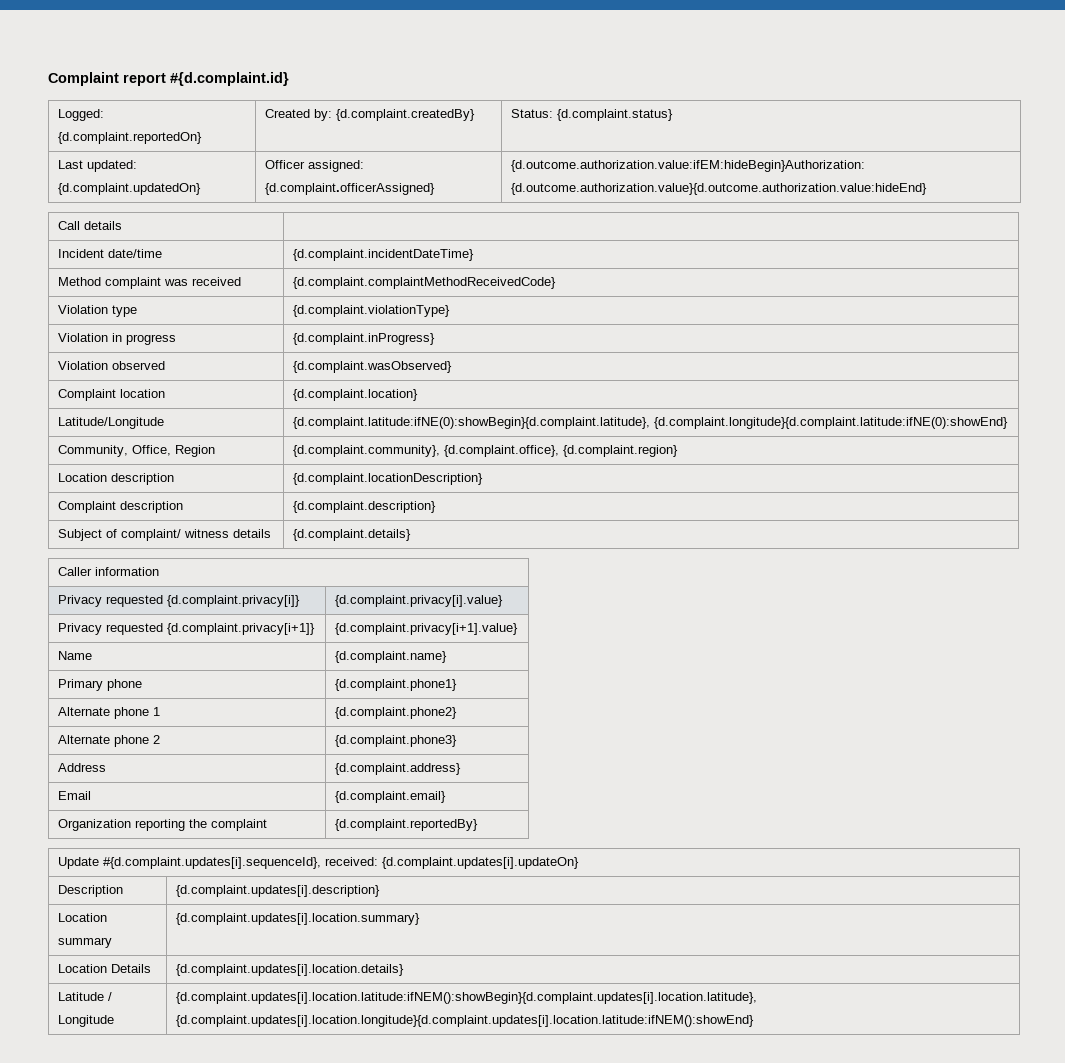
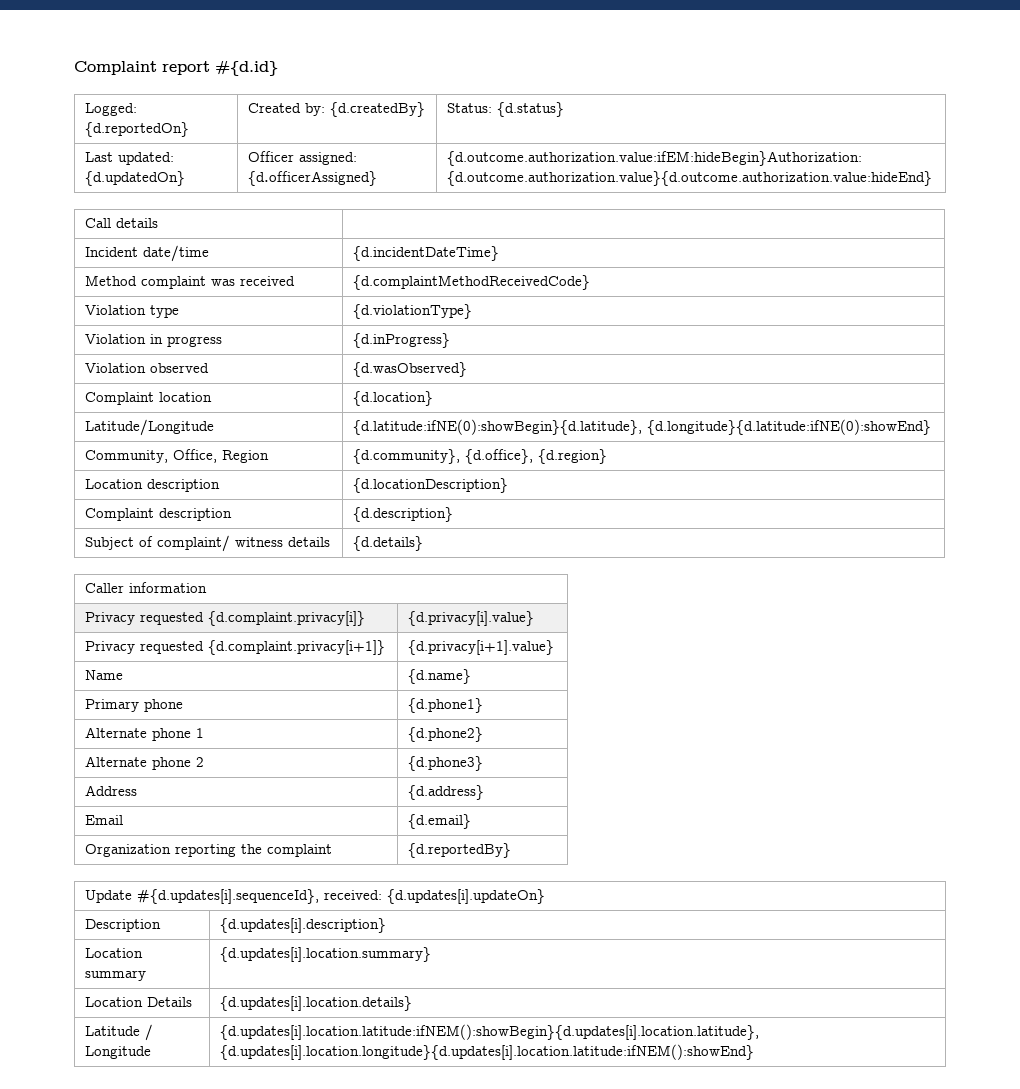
- Complaint report #{d.complaint.id}
+ Complaint report #{d.id}
- Logged: {d.complaint.reportedOn} | Created by: {d.complaint.createdBy} | Status: {d.complaint.status}
+ Logged: {d.reportedOn} | Created by: {d.createdBy} | Status: {d.status}
- Last updated: {d.complaint.updatedOn} | Officer assigned: {d.complaint.officerAssigned} | {d.outcome.authorization.value:ifEM:hideBegin}Authorization: {d.outcome.authorization.value}{d.outcome.authorization.value:hideEnd}
+ Last updated: {d.updatedOn} | Officer assigned: {d.officerAssigned} | {d.outcome.authorization.value:ifEM:hideBegin}Authorization: {d.outcome.authorization.value}{d.outcome.authorization.value:hideEnd}
- Incident date/time | {d.complaint.incidentDateTime}
+ Incident date/time | {d.incidentDateTime}
- Method complaint was received | {d.complaint.complaintMethodReceivedCode}
+ Method complaint was received | {d.complaintMethodReceivedCode}
- Violation type | {d.complaint.violationType}
+ Violation type | {d.violationType}
- Violation in progress | {d.complaint.inProgress}
+ Violation in progress | {d.inProgress}
- Violation observed | {d.complaint.wasObserved}
+ Violation observed | {d.wasObserved}
- Complaint location | {d.complaint.location}
+ Complaint location | {d.location}
- Latitude/Longitude | {d.complaint.latitude:ifNE(0):showBegin}{d.complaint.latitude}, {d.complaint.longitude}{d.complaint.latitude:ifNE(0):showEnd}
+ Latitude/Longitude | {d.latitude:ifNE(0):showBegin}{d.latitude}, {d.longitude}{d.latitude:ifNE(0):showEnd}
- Community, Office, Region | {d.complaint.community}, {d.complaint.office}, {d.complaint.region}
+ Community, Office, Region | {d.community}, {d.office}, {d.region}
- Location description | {d.complaint.locationDescription}
+ Location description | {d.locationDescription}
- Complaint description | {d.complaint.description}
+ Complaint description | {d.description}
- Subject of complaint/ witness details | {d.complaint.details}
+ Subject of complaint/ witness details | {d.details}
- Privacy requested {d.complaint.privacy[i]} | {d.complaint.privacy[i].value}
+ Privacy requested {d.complaint.privacy[i]} | {d.privacy[i].value}
- Privacy requested {d.complaint.privacy[i+1]} | {d.complaint.privacy[i+1].value}
+ Privacy requested {d.complaint.privacy[i+1]} | {d.privacy[i+1].value}
- Name | {d.complaint.name}
+ Name | {d.name}
- Primary phone | {d.complaint.phone1}
+ Primary phone | {d.phone1}
- Alternate phone 1 | {d.complaint.phone2}
+ Alternate phone 1 | {d.phone2}
- Alternate phone 2 | {d.complaint.phone3}
+ Alternate phone 2 | {d.phone3}
- Address | {d.complaint.address}
+ Address | {d.address}
- Email | {d.complaint.email}
+ Email | {d.email}
- Organization reporting the complaint | {d.complaint.reportedBy}
+ Organization reporting the complaint | {d.reportedBy}
- Update #{d.complaint.updates[i].sequenceId}, received: {d.complaint.updates[i].updateOn}
+ Update #{d.updates[i].sequenceId}, received: {d.updates[i].updateOn}
- Description | {d.complaint.updates[i].description}
+ Description | {d.updates[i].description}
- Location summary | {d.complaint.updates[i].location.summary}
+ Location summary | {d.updates[i].location.summary}
- Location Details | {d.complaint.updates[i].location.details}
+ Location Details | {d.updates[i].location.details}
- Latitude / Longitude | {d.complaint.updates[i].location.latitude:ifNEM():showBegin}{d.complaint.updates[i].location.latitude}, {d.complaint.updates[i].location.longitude}{d.complaint.updates[i].location.latitude:ifNEM():showEnd}
+ Latitude / Longitude | {d.updates[i].location.latitude:ifNEM():showBegin}{d.updates[i].location.latitude}, {d.updates[i].location.longitude}{d.updates[i].location.latitude:ifNEM():showEnd}

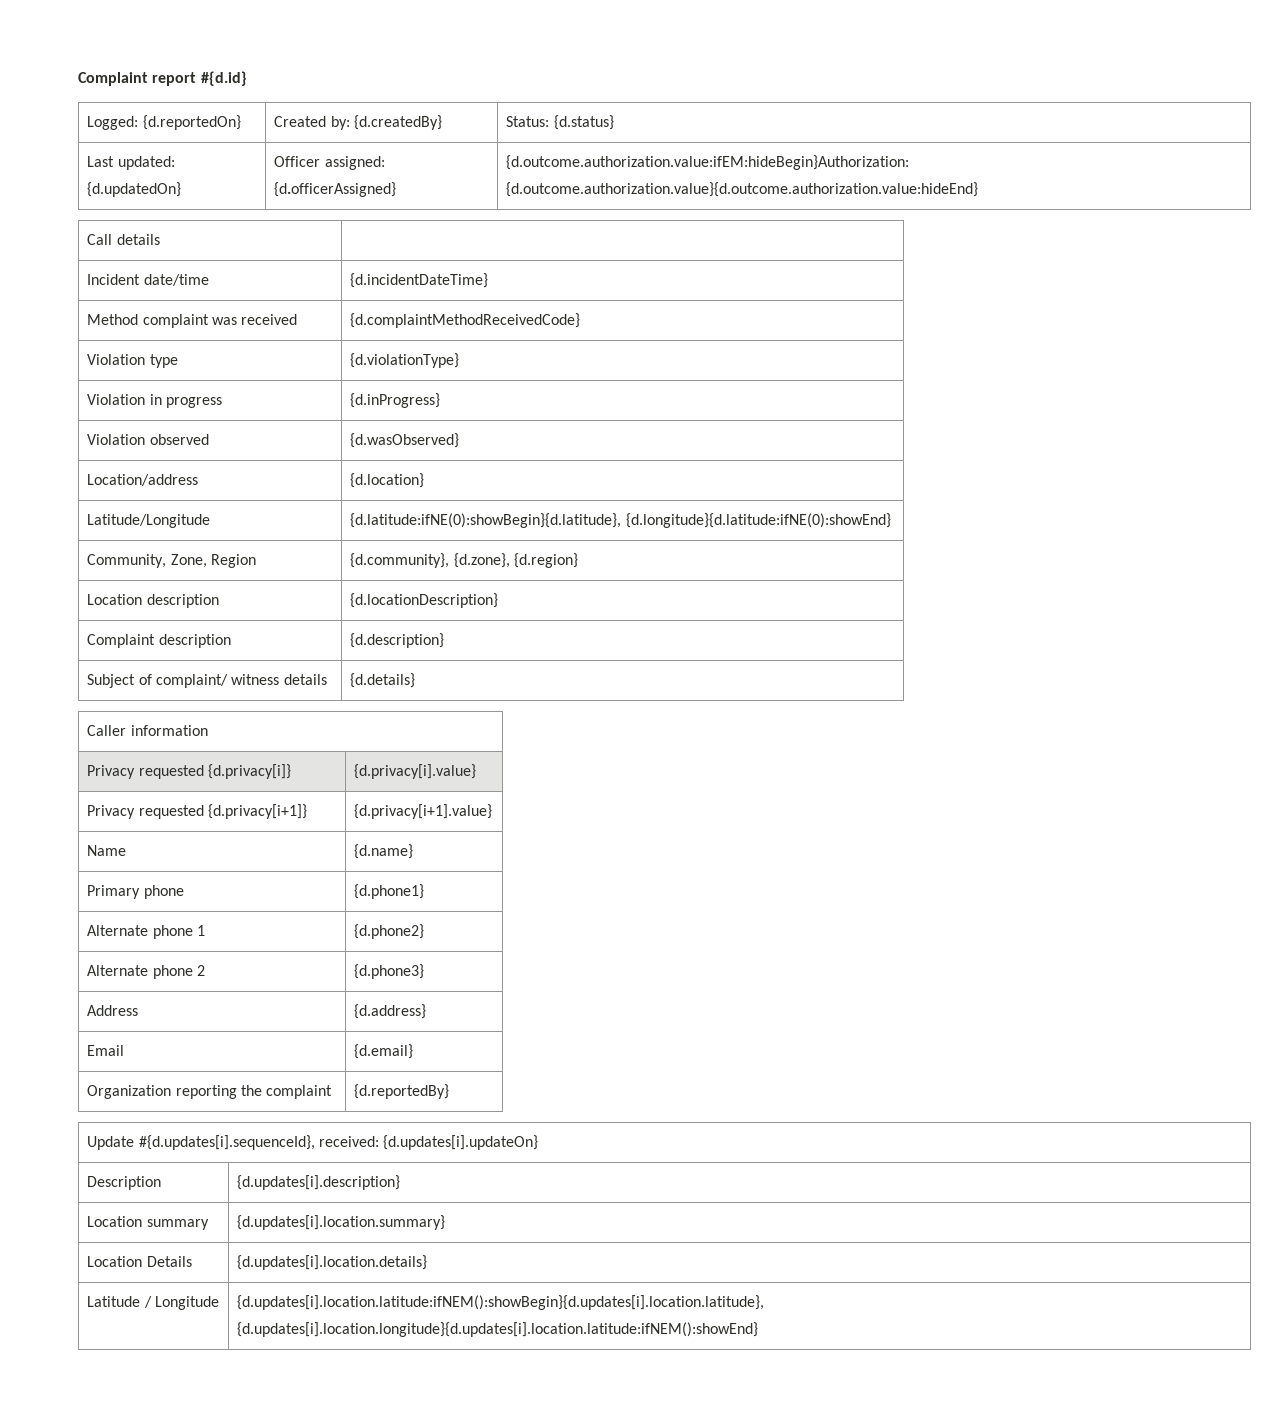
- Complaint location | {d.location}
+ Location/address | {d.location}
- Community, Office, Region | {d.community}, {d.office}, {d.region}
+ Community, Zone, Region | {d.community}, {d.zone}, {d.region}
- Privacy requested {d.complaint.privacy[i]} | {d.privacy[i].value}
+ Privacy requested {d.privacy[i]} | {d.privacy[i].value}
- Privacy requested {d.complaint.privacy[i+1]} | {d.privacy[i+1].value}
+ Privacy requested {d.privacy[i+1]} | {d.privacy[i+1].value}

